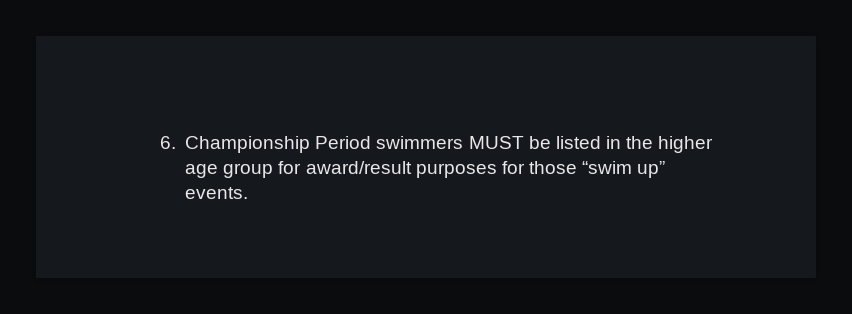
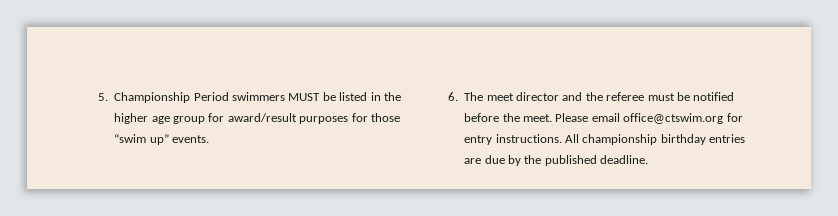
- 6. Championship Period swimmers MUST be listed in the higher age group for award/result purposes for those “swim up” events.
+ 5. Championship Period swimmers MUST be listed in the higher age group for award/result purposes for those “swim up” events.
+ 6. The meet director and the referee must be notified before the meet. Please email office@ctswim.org for entry instructions. All championship birthday entries are due by the published deadline.

